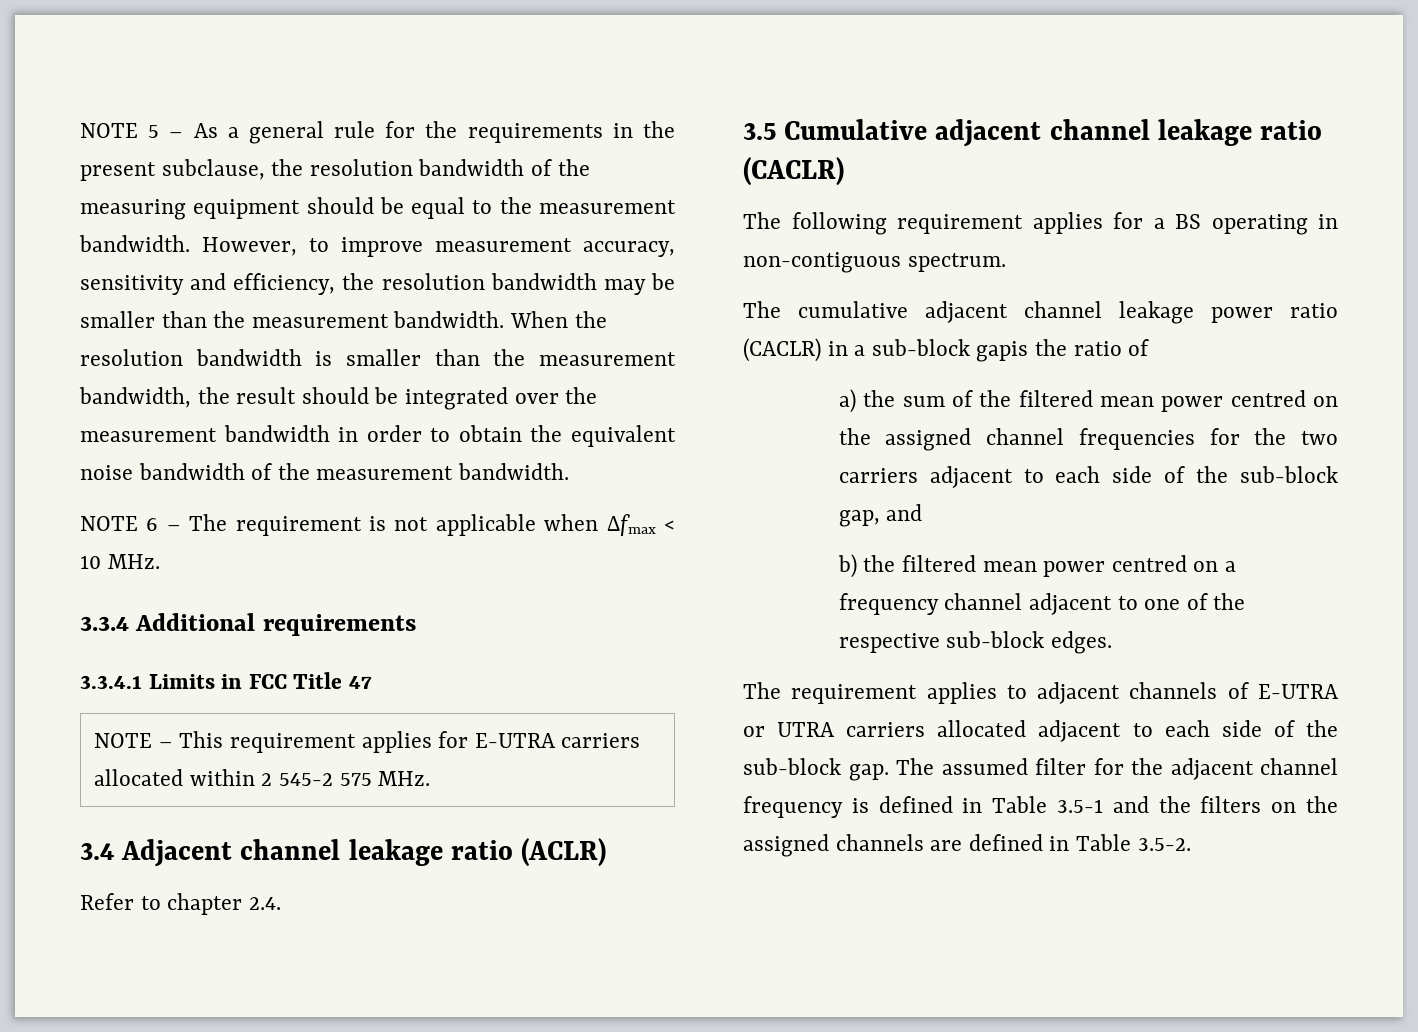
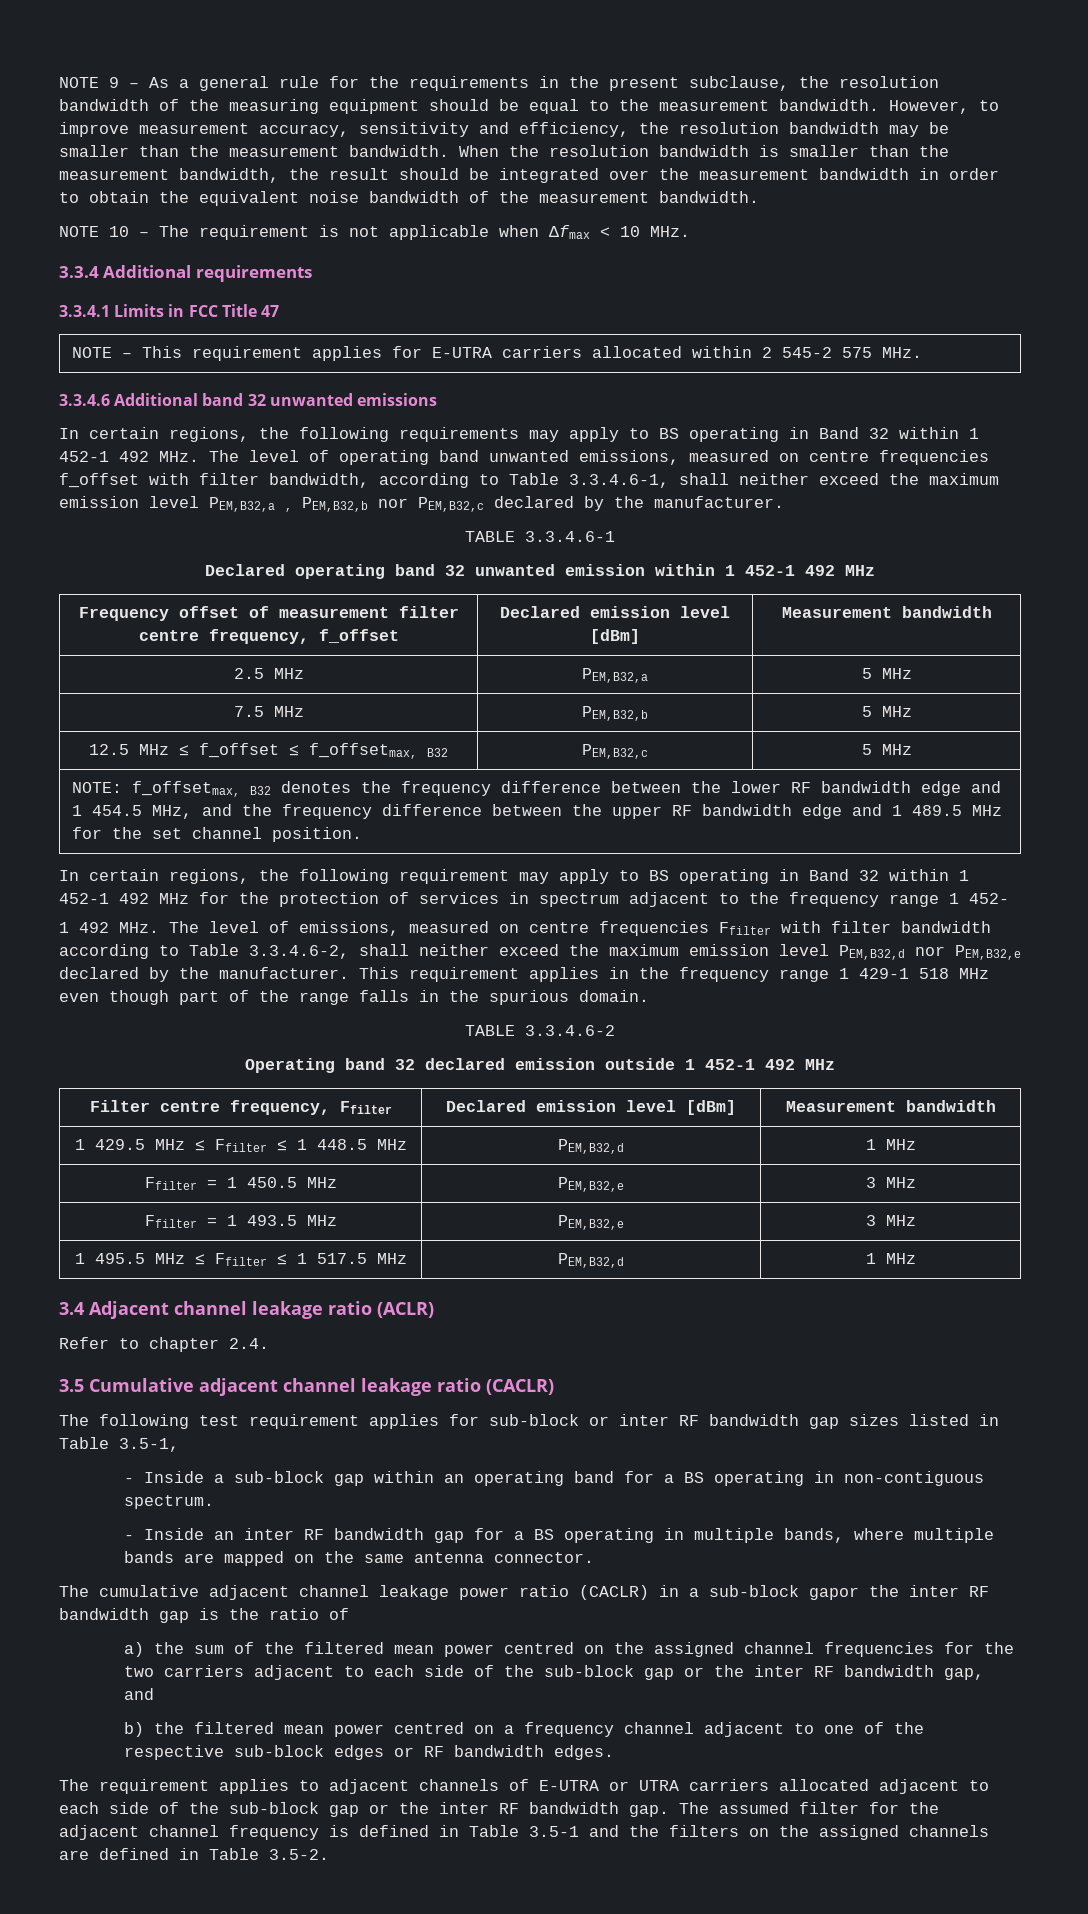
- NOTE 5 – As a general rule for the requirements in the present subclause, the resolution bandwidth of the measuring equipment should be equal to the measurement bandwidth.
+ NOTE 9 – As a general rule for the requirements in the present subclause, the resolution bandwidth of the measuring equipment should be equal to the measurement bandwidth.
- NOTE 6 – The requirement is not applicable when Δfmax < 10 MHz.
+ NOTE 10 – The requirement is not applicable when Δfmax < 10 MHz.
+ 3.3.4.6 Additional band 32 unwanted emissions
+ In certain regions, the following requirements may apply to BS operating in Band 32 within 1 452-1 492 MHz. The level of operating band unwanted emissions, measured on centre frequencies f_offset with filter bandwidth, according to Table 3.3.4.6-1, shall neither exceed the maximum emission level PEM,B32,a , PEM,B32,b nor PEM,B32,c declared by the manufacturer.
+ TABLE 3.3.4.6-1
+ Declared operating band 32 unwanted emission within 1 452-1 492 MHz
+ Frequency offset of measurement filter centre frequency, f_offset | Declared emission level [dBm] | Measurement bandwidth
+ 2.5 MHz | PEM,B32,a | 5 MHz
+ 7.5 MHz | PEM,B32,b | 5 MHz
+ 12.5 MHz ≤ f_offset ≤ f_offsetmax, B32 | PEM,B32,c | 5 MHz
+ NOTE: f_offsetmax, B32 denotes the frequency difference between the lower RF bandwidth edge and 1 454.5 MHz, and the frequency difference between the upper RF bandwidth edge and 1 489.5 MHz for the set channel position.
+ In certain regions, the following requirement may apply to BS operating in Band 32 within 1 452-1 492 MHz for the protection of services in spectrum adjacent to the frequency range 1 452-
+ 1 492 MHz. The level of emissions, measured on centre frequencies Ffilter with filter bandwidth according to Table 3.3.4.6-2, shall neither exceed the maximum emission level PEM,B32,d nor PEM,B32,e declared by the manufacturer. This requirement applies in the frequency range 1 429-1 518 MHz even though part of the range falls in the spurious domain.
+ TABLE 3.3.4.6-2
+ Operating band 32 declared emission outside 1 452-1 492 MHz
+ Filter centre frequency, Ffilter | Declared emission level [dBm] | Measurement bandwidth
+ 1 429.5 MHz ≤ Ffilter ≤ 1 448.5 MHz | PEM,B32,d | 1 MHz
+ Ffilter = 1 450.5 MHz | PEM,B32,e | 3 MHz
+ Ffilter = 1 493.5 MHz | PEM,B32,e | 3 MHz
+ 1 495.5 MHz ≤ Ffilter ≤ 1 517.5 MHz | PEM,B32,d | 1 MHz
- The following requirement applies for a BS operating in non-contiguous spectrum.
+ The following test requirement applies for sub-block or inter RF bandwidth gap sizes listed in Table 3.5-1,
+ - Inside a sub-block gap within an operating band for a BS operating in non-contiguous spectrum.
+ - Inside an inter RF bandwidth gap for a BS operating in multiple bands, where multiple bands are mapped on the same antenna connector.
- The cumulative adjacent channel leakage power ratio (CACLR) in a sub-block gapis the ratio of
+ The cumulative adjacent channel leakage power ratio (CACLR) in a sub-block gapor the inter RF bandwidth gap is the ratio of
- a) the sum of the filtered mean power centred on the assigned channel frequencies for the two carriers adjacent to each side of the sub-block gap, and
+ a) the sum of the filtered mean power centred on the assigned channel frequencies for the two carriers adjacent to each side of the sub-block gap or the inter RF bandwidth gap, and
- b) the filtered mean power centred on a frequency channel adjacent to one of the respective sub-block edges.
+ b) the filtered mean power centred on a frequency channel adjacent to one of the respective sub-block edges or RF bandwidth edges.
- The requirement applies to adjacent channels of E-UTRA or UTRA carriers allocated adjacent to each side of the sub-block gap.
+ The requirement applies to adjacent channels of E-UTRA or UTRA carriers allocated adjacent to each side of the sub-block gap or the inter RF bandwidth gap.

